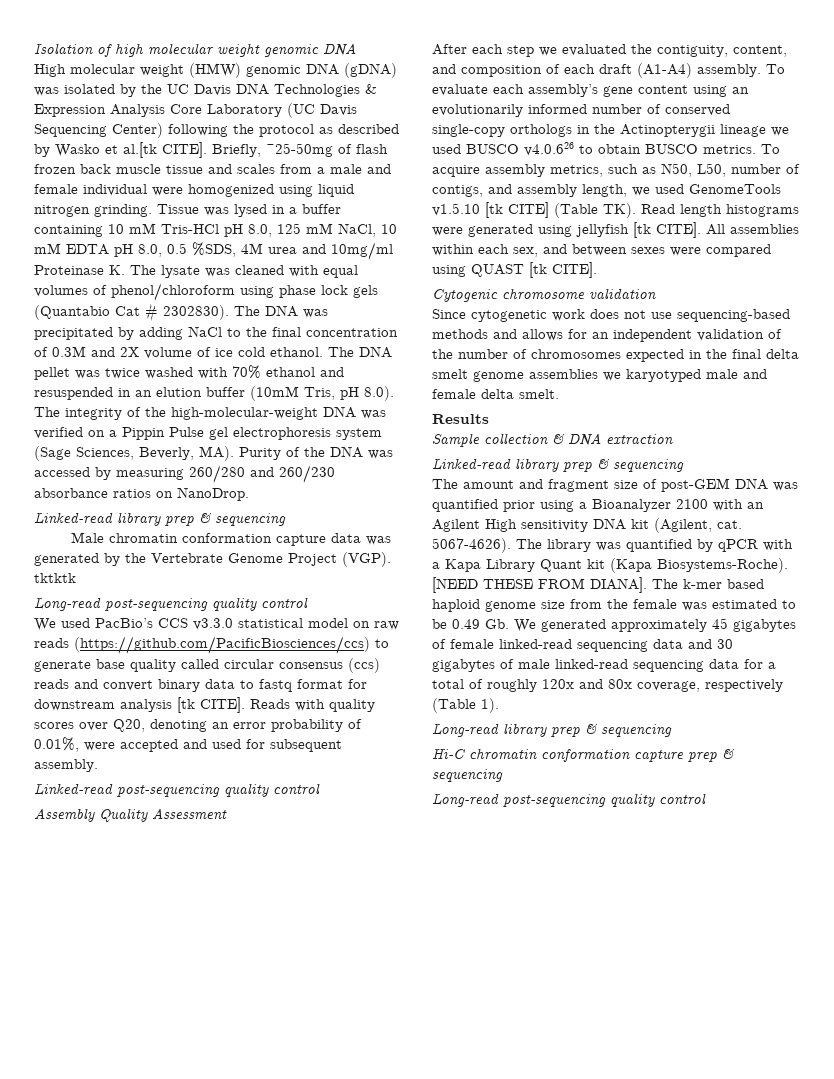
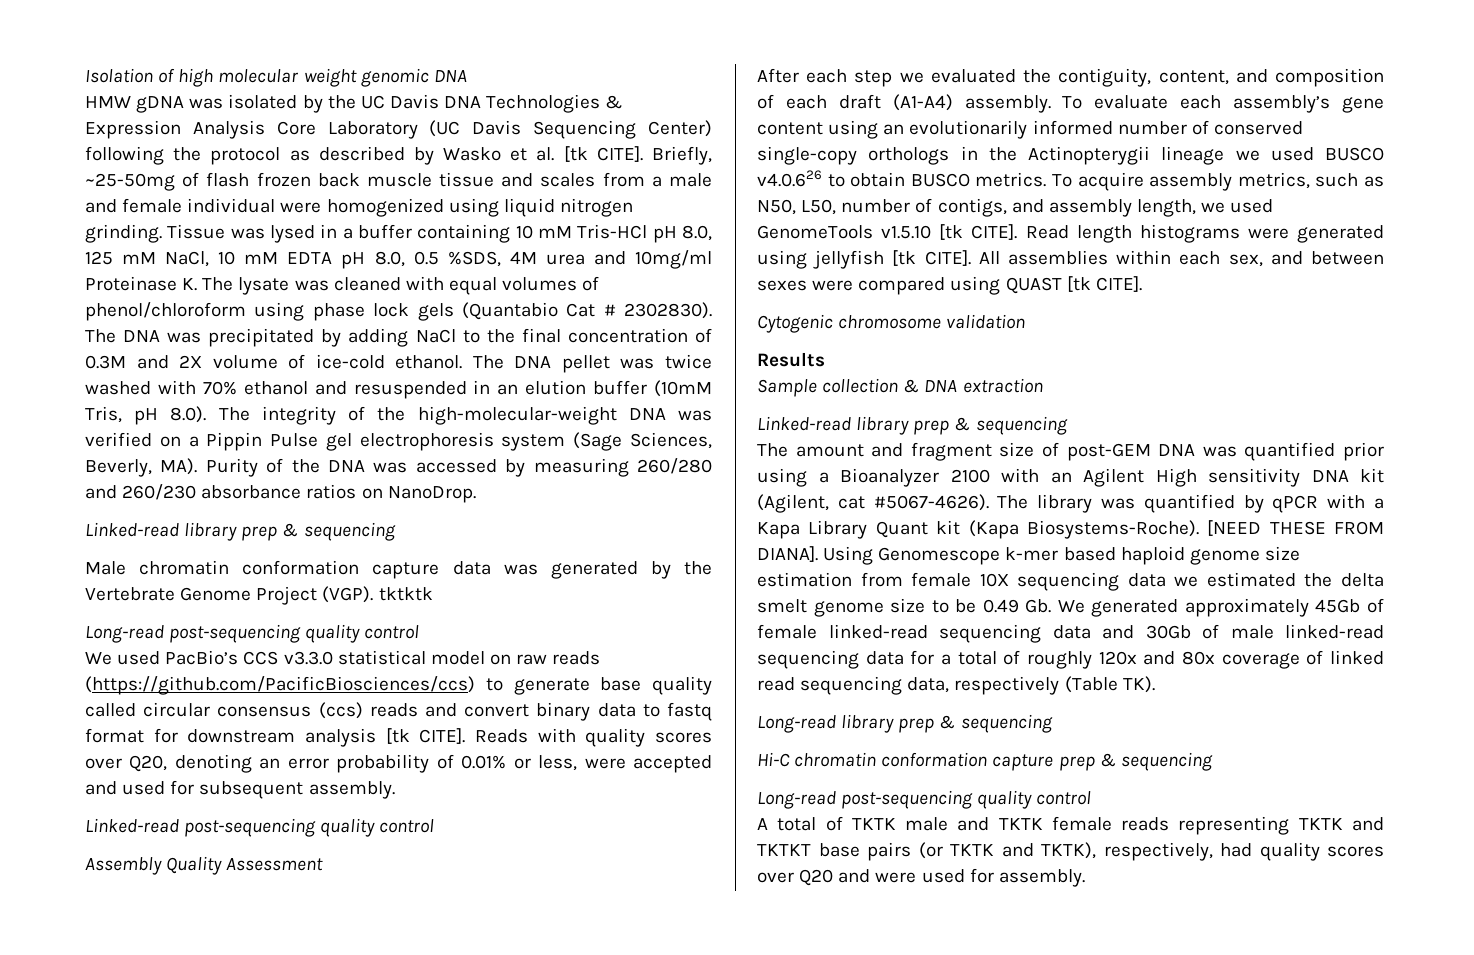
- High molecular weight (HMW) genomic DNA (gDNA) was isolated by the UC Davis DNA Technologies & Expression Analysis Core Laboratory (UC Davis Sequencing Center) following the protocol as described by Wasko et al.[tk CITE].
+ HMW gDNA was isolated by the UC Davis DNA Technologies & Expression Analysis Core Laboratory (UC Davis Sequencing Center) following the protocol as described by Wasko et al. [tk CITE].
- The DNA was precipitated by adding NaCl to the final concentration of 0.3M and 2X volume of ice cold ethanol.
+ The DNA was precipitated by adding NaCl to the final concentration of 0.3M and 2X volume of ice-cold ethanol.
- Reads with quality scores over Q20, denoting an error probability of 0.01%, were accepted and used for subsequent assembly.
+ Reads with quality scores over Q20, denoting an error probability of 0.01% or less, were accepted and used for subsequent assembly.
- To acquire assembly metrics, such as N50, L50, number of contigs, and assembly length, we used GenomeTools v1.5.10 [tk CITE] (Table TK). Read length histograms were generated using jellyfish [tk CITE].
+ To acquire assembly metrics, such as N50, L50, number of contigs, and assembly length, we used GenomeTools v1.5.10 [tk CITE]. Read length histograms were generated using jellyfish [tk CITE].
- Since cytogenetic work does not use sequencing-based methods and allows for an independent validation of the number of chromosomes expected in the final delta smelt genome assemblies we karyotyped male and female delta smelt.
- The amount and fragment size of post-GEM DNA was quantified prior using a Bioanalyzer 2100 with an Agilent High sensitivity DNA kit (Agilent, cat. 5067-4626).
+ The amount and fragment size of post-GEM DNA was quantified prior using a Bioanalyzer 2100 with an Agilent High sensitivity DNA kit (Agilent, cat #5067-4626).
- The k-mer based haploid genome size from the female was estimated to be 0.49 Gb. We generated approximately 45 gigabytes of female linked-read sequencing data and 30 gigabytes of male linked-read sequencing data for a total of roughly 120x and 80x coverage, respectively (Table 1).
+ Using Genomescope k-mer based haploid genome size estimation from female 10X sequencing data we estimated the delta smelt genome size to be 0.49 Gb. We generated approximately 45Gb of female linked-read sequencing data and 30Gb of male linked-read sequencing data for a total of roughly 120x and 80x coverage of linked read sequencing data, respectively (Table TK).
+ A total of TKTK male and TKTK female reads representing TKTK and TKTKT base pairs (or TKTK and TKTK), respectively, had quality scores over Q20 and were used for assembly.

